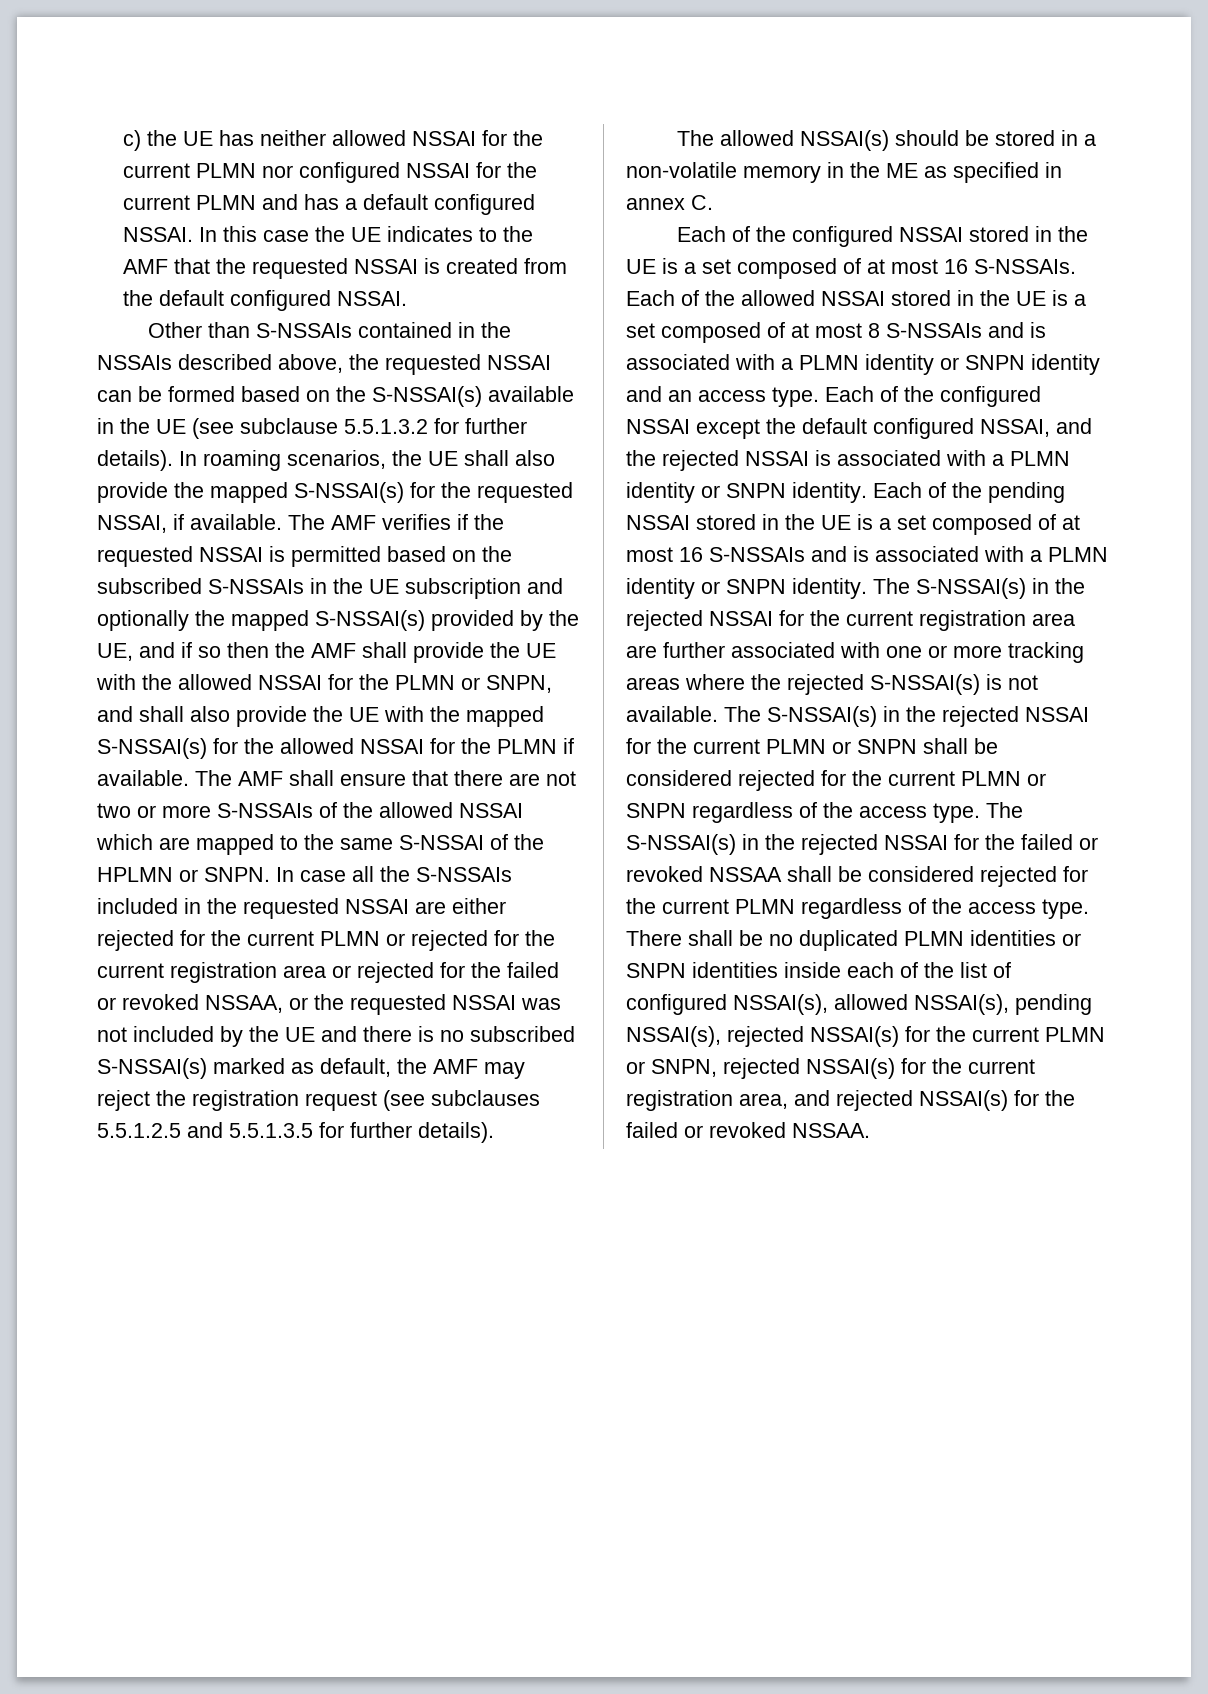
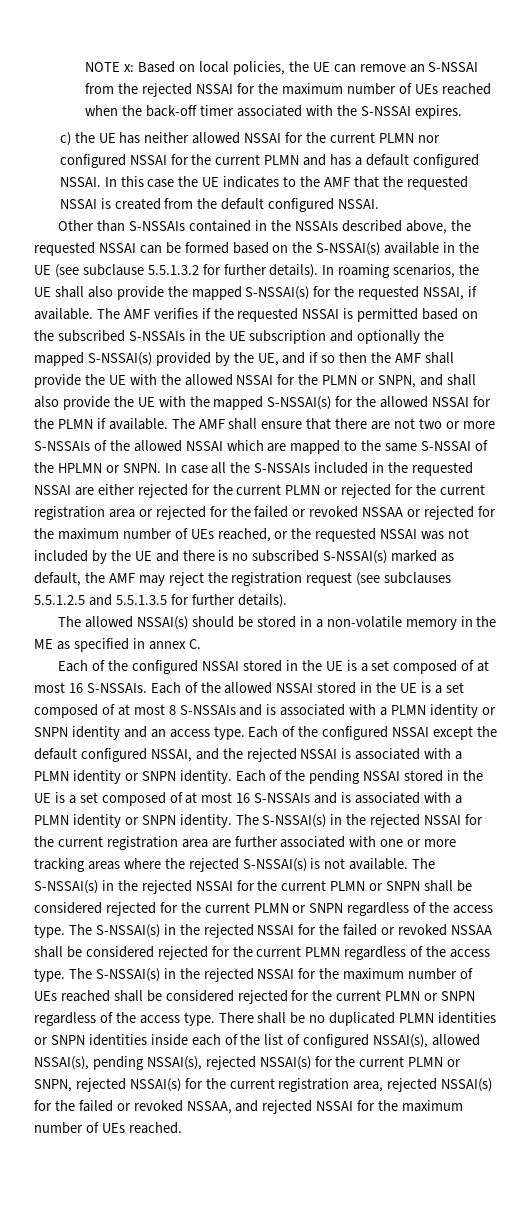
+ NOTE x: Based on local policies, the UE can remove an S-NSSAI from the rejected NSSAI for the maximum number of UEs reached when the back-off timer associated with the S-NSSAI expires.
- In case all the S-NSSAIs included in the requested NSSAI are either rejected for the current PLMN or rejected for the current registration area or rejected for the failed or revoked NSSAA, or the requested NSSAI was not included by the UE and there is no subscribed S-NSSAI(s) marked as default, the AMF may reject the registration request (see subclauses 5.5.1.2.5 and 5.5.1.3.5 for further details).
+ In case all the S-NSSAIs included in the requested NSSAI are either rejected for the current PLMN or rejected for the current registration area or rejected for the failed or revoked NSSAA or rejected for the maximum number of UEs reached, or the requested NSSAI was not included by the UE and there is no subscribed S-NSSAI(s) marked as default, the AMF may reject the registration request (see subclauses 5.5.1.2.5 and 5.5.1.3.5 for further details).
+ The S-NSSAI(s) in the rejected NSSAI for the maximum number of UEs reached shall be considered rejected for the current PLMN or SNPN regardless of the access type.
- There shall be no duplicated PLMN identities or SNPN identities inside each of the list of configured NSSAI(s), allowed NSSAI(s), pending NSSAI(s), rejected NSSAI(s) for the current PLMN or SNPN, rejected NSSAI(s) for the current registration area, and rejected NSSAI(s) for the failed or revoked NSSAA.
+ There shall be no duplicated PLMN identities or SNPN identities inside each of the list of configured NSSAI(s), allowed NSSAI(s), pending NSSAI(s), rejected NSSAI(s) for the current PLMN or SNPN, rejected NSSAI(s) for the current registration area, rejected NSSAI(s) for the failed or revoked NSSAA, and rejected NSSAI for the maximum number of UEs reached.

